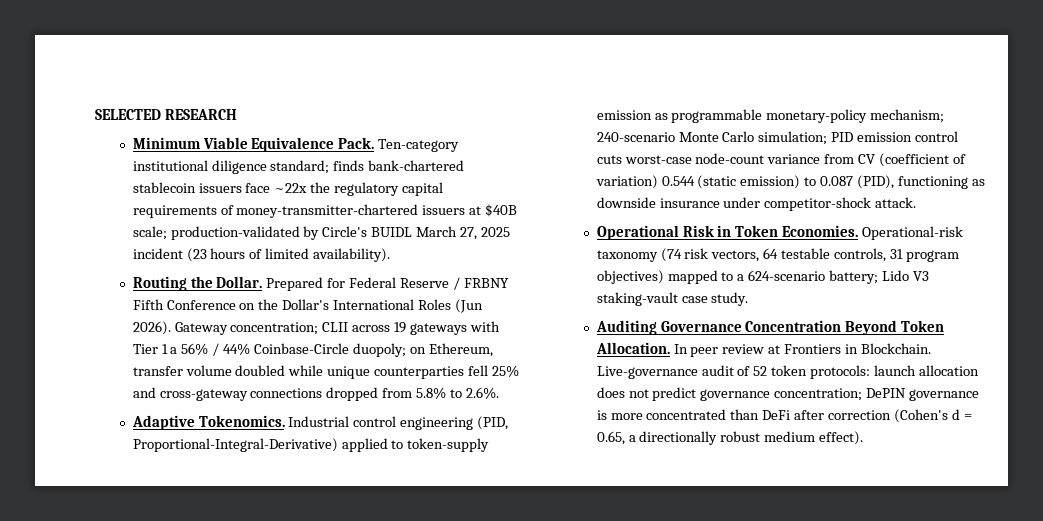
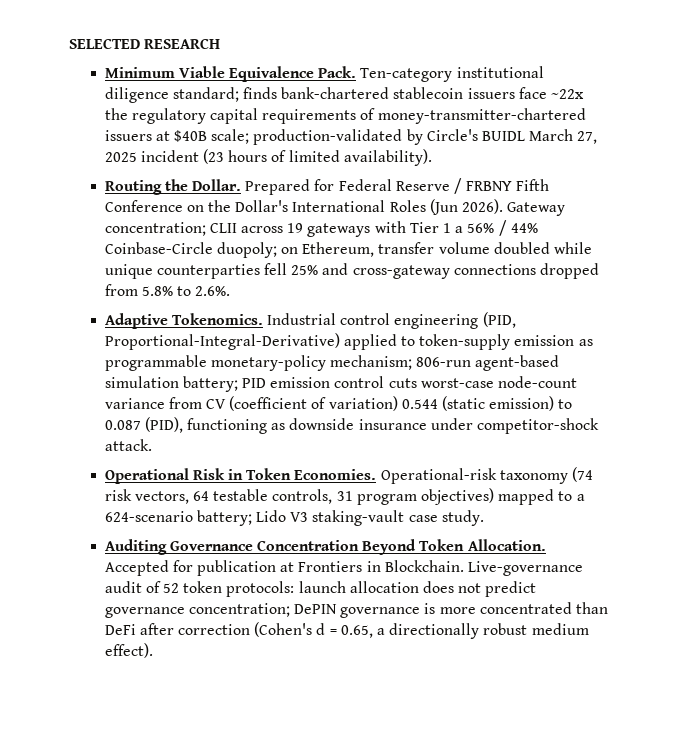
- Industrial control engineering (PID, Proportional-Integral-Derivative) applied to token-supply emission as programmable monetary-policy mechanism; 240-scenario Monte Carlo simulation; PID emission control cuts worst-case node-count variance from CV (coefficient of variation) 0.544 (static emission) to 0.087 (PID), functioning as downside insurance under competitor-shock attack.
+ Industrial control engineering (PID, Proportional-Integral-Derivative) applied to token-supply emission as programmable monetary-policy mechanism; 806-run agent-based simulation battery; PID emission control cuts worst-case node-count variance from CV (coefficient of variation) 0.544 (static emission) to 0.087 (PID), functioning as downside insurance under competitor-shock attack.
- In peer review at Frontiers in Blockchain.
+ Accepted for publication at Frontiers in Blockchain.

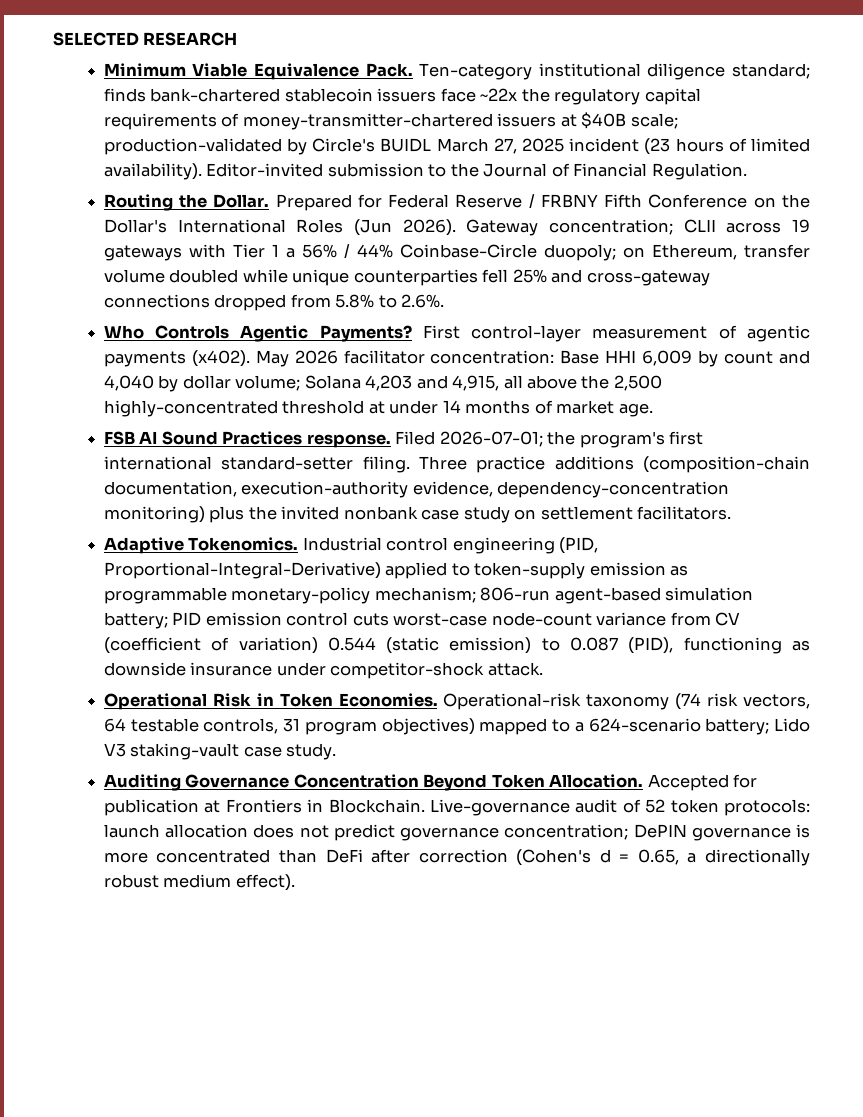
+ Editor-invited submission to the Journal of Financial Regulation.
+ Who Controls Agentic Payments? First control-layer measurement of agentic payments (x402). May 2026 facilitator concentration: Base HHI 6,009 by count and 4,040 by dollar volume; Solana 4,203 and 4,915, all above the 2,500 highly-concentrated threshold at under 14 months of market age.
+ FSB AI Sound Practices response. Filed 2026-07-01; the program's first international standard-setter filing. Three practice additions (composition-chain documentation, execution-authority evidence, dependency-concentration monitoring) plus the invited nonbank case study on settlement facilitators.

